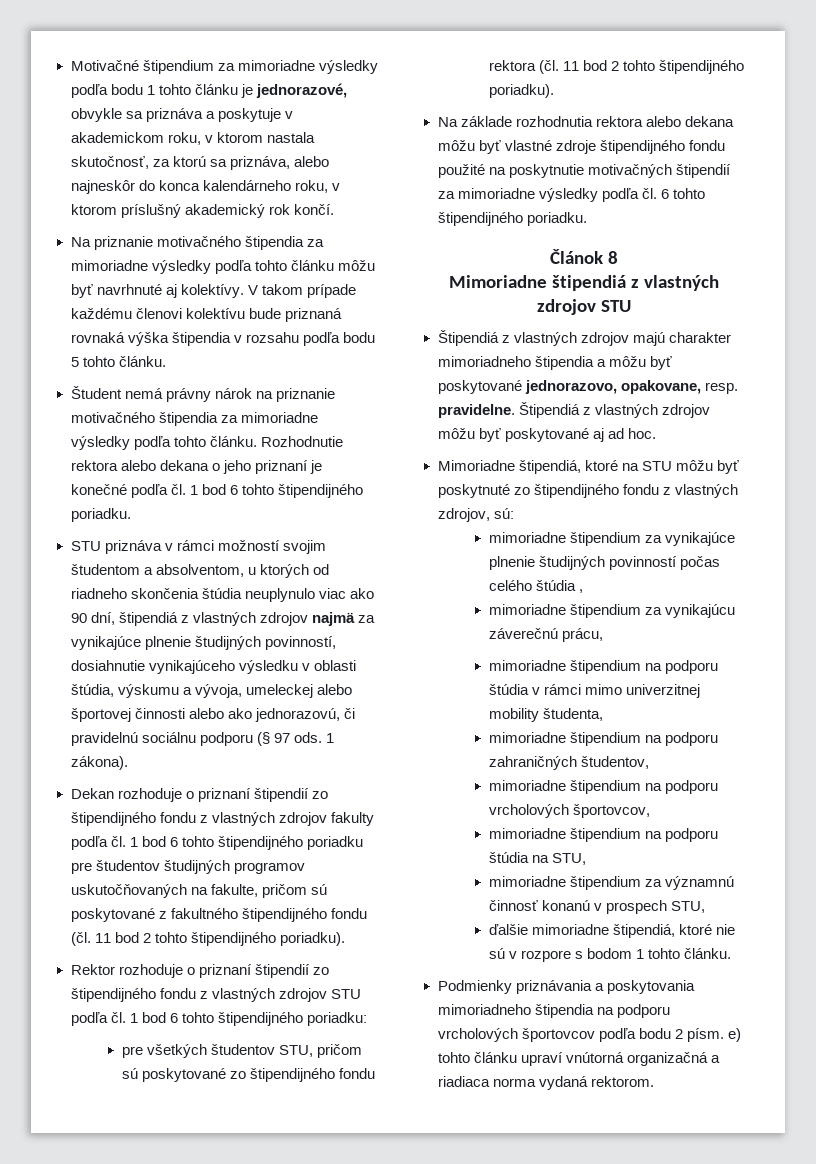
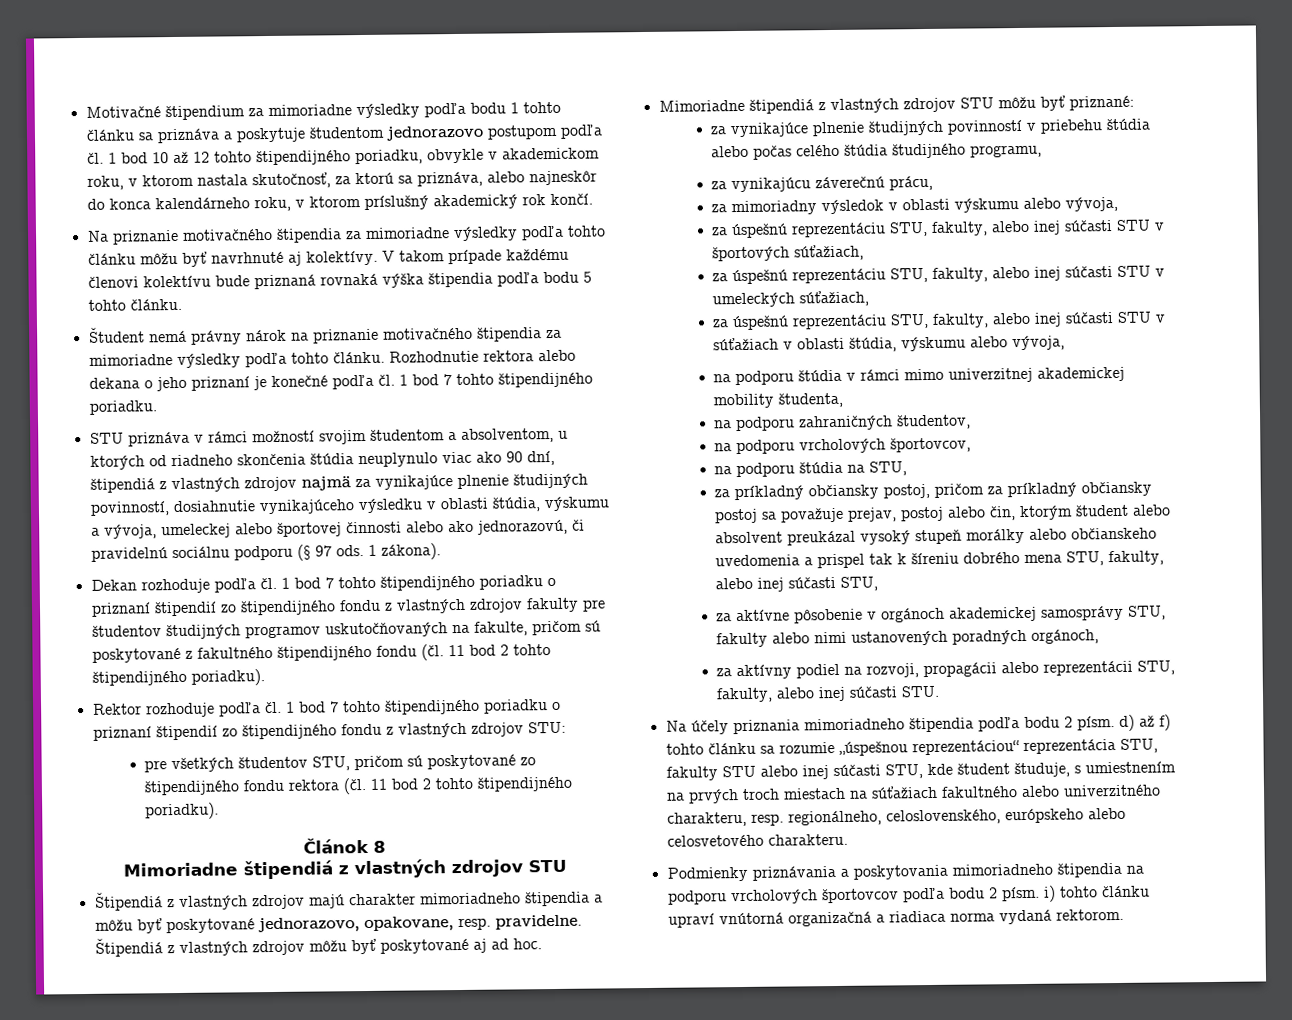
- Motivačné štipendium za mimoriadne výsledky podľa bodu 1 tohto článku je jednorazové, obvykle sa priznáva a poskytuje v akademickom roku, v ktorom nastala skutočnosť, za ktorú sa priznáva, alebo najneskôr do konca kalendárneho roku, v ktorom príslušný akademický rok končí.
+ Motivačné štipendium za mimoriadne výsledky podľa bodu 1 tohto článku sa priznáva a poskytuje študentom jednorazovo postupom podľa čl. 1 bod 10 až 12 tohto štipendijného poriadku, obvykle v akademickom roku, v ktorom nastala skutočnosť, za ktorú sa priznáva, alebo najneskôr do konca kalendárneho roku, v ktorom príslušný akademický rok končí.
- V takom prípade každému členovi kolektívu bude priznaná rovnaká výška štipendia v rozsahu podľa bodu 5 tohto článku.
+ V takom prípade každému členovi kolektívu bude priznaná rovnaká výška štipendia podľa bodu 5 tohto článku.
- Rozhodnutie rektora alebo dekana o jeho priznaní je konečné podľa čl. 1 bod 6 tohto štipendijného poriadku.
+ Rozhodnutie rektora alebo dekana o jeho priznaní je konečné podľa čl. 1 bod 7 tohto štipendijného poriadku.
- Dekan rozhoduje o priznaní štipendií zo štipendijného fondu z vlastných zdrojov fakulty podľa čl. 1 bod 6 tohto štipendijného poriadku pre študentov študijných programov uskutočňovaných na fakulte, pričom sú poskytované z fakultného štipendijného fondu (čl. 11 bod 2 tohto štipendijného poriadku).
+ Dekan rozhoduje podľa čl. 1 bod 7 tohto štipendijného poriadku o priznaní štipendií zo štipendijného fondu z vlastných zdrojov fakulty pre študentov študijných programov uskutočňovaných na fakulte, pričom sú poskytované z fakultného štipendijného fondu (čl. 11 bod 2 tohto štipendijného poriadku).
- Rektor rozhoduje o priznaní štipendií zo štipendijného fondu z vlastných zdrojov STU podľa čl. 1 bod 6 tohto štipendijného poriadku:
+ Rektor rozhoduje podľa čl. 1 bod 7 tohto štipendijného poriadku o priznaní štipendií zo štipendijného fondu z vlastných zdrojov STU:
- Na základe rozhodnutia rektora alebo dekana môžu byť vlastné zdroje štipendijného fondu použité na poskytnutie motivačných štipendií za mimoriadne výsledky podľa čl. 6 tohto štipendijného poriadku.
- Mimoriadne štipendiá, ktoré na STU môžu byť poskytnuté zo štipendijného fondu z vlastných zdrojov, sú:
- mimoriadne štipendium za vynikajúce plnenie študijných povinností počas celého štúdia ,
- mimoriadne štipendium za vynikajúcu záverečnú prácu,
- mimoriadne štipendium na podporu štúdia v rámci mimo univerzitnej mobility študenta,
+ Mimoriadne štipendiá z vlastných zdrojov STU môžu byť priznané:
+ za vynikajúce plnenie študijných povinností v priebehu štúdia alebo počas celého štúdia študijného programu,
+ za vynikajúcu záverečnú prácu,
+ za mimoriadny výsledok v oblasti výskumu alebo vývoja,
+ za úspešnú reprezentáciu STU, fakulty, alebo inej súčasti STU v športových súťažiach,
+ za úspešnú reprezentáciu STU, fakulty, alebo inej súčasti STU v umeleckých súťažiach,
+ za úspešnú reprezentáciu STU, fakulty, alebo inej súčasti STU v súťažiach v oblasti štúdia, výskumu alebo vývoja,
+ na podporu štúdia v rámci mimo univerzitnej akademickej mobility študenta,
- mimoriadne štipendium na podporu zahraničných študentov,
+ na podporu zahraničných študentov,
- mimoriadne štipendium na podporu vrcholových športovcov,
+ na podporu vrcholových športovcov,
- mimoriadne štipendium na podporu štúdia na STU,
+ na podporu štúdia na STU,
- mimoriadne štipendium za významnú činnosť konanú v prospech STU,
- ďalšie mimoriadne štipendiá, ktoré nie sú v rozpore s bodom 1 tohto článku.
+ za príkladný občiansky postoj, pričom za príkladný občiansky postoj sa považuje prejav, postoj alebo čin, ktorým študent alebo absolvent preukázal vysoký stupeň morálky alebo občianskeho uvedomenia a prispel tak k šíreniu dobrého mena STU, fakulty, alebo inej súčasti STU,
+ za aktívne pôsobenie v orgánoch akademickej samosprávy STU, fakulty alebo nimi ustanovených poradných orgánoch,
+ za aktívny podiel na rozvoji, propagácii alebo reprezentácii STU, fakulty, alebo inej súčasti STU.
+ Na účely priznania mimoriadneho štipendia podľa bodu 2 písm. d) až f) tohto článku sa rozumie „úspešnou reprezentáciou“ reprezentácia STU, fakulty STU alebo inej súčasti STU, kde študent študuje, s umiestnením na prvých troch miestach na súťažiach fakultného alebo univerzitného charakteru, resp. regionálneho, celoslovenského, európskeho alebo celosvetového charakteru.
- Podmienky priznávania a poskytovania mimoriadneho štipendia na podporu vrcholových športovcov podľa bodu 2 písm. e) tohto článku upraví vnútorná organizačná a riadiaca norma vydaná rektorom.
+ Podmienky priznávania a poskytovania mimoriadneho štipendia na podporu vrcholových športovcov podľa bodu 2 písm. i) tohto článku upraví vnútorná organizačná a riadiaca norma vydaná rektorom.

